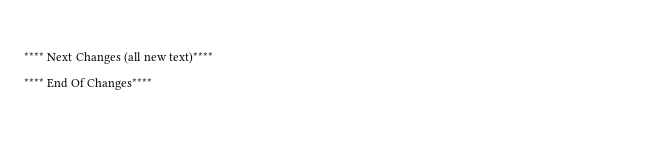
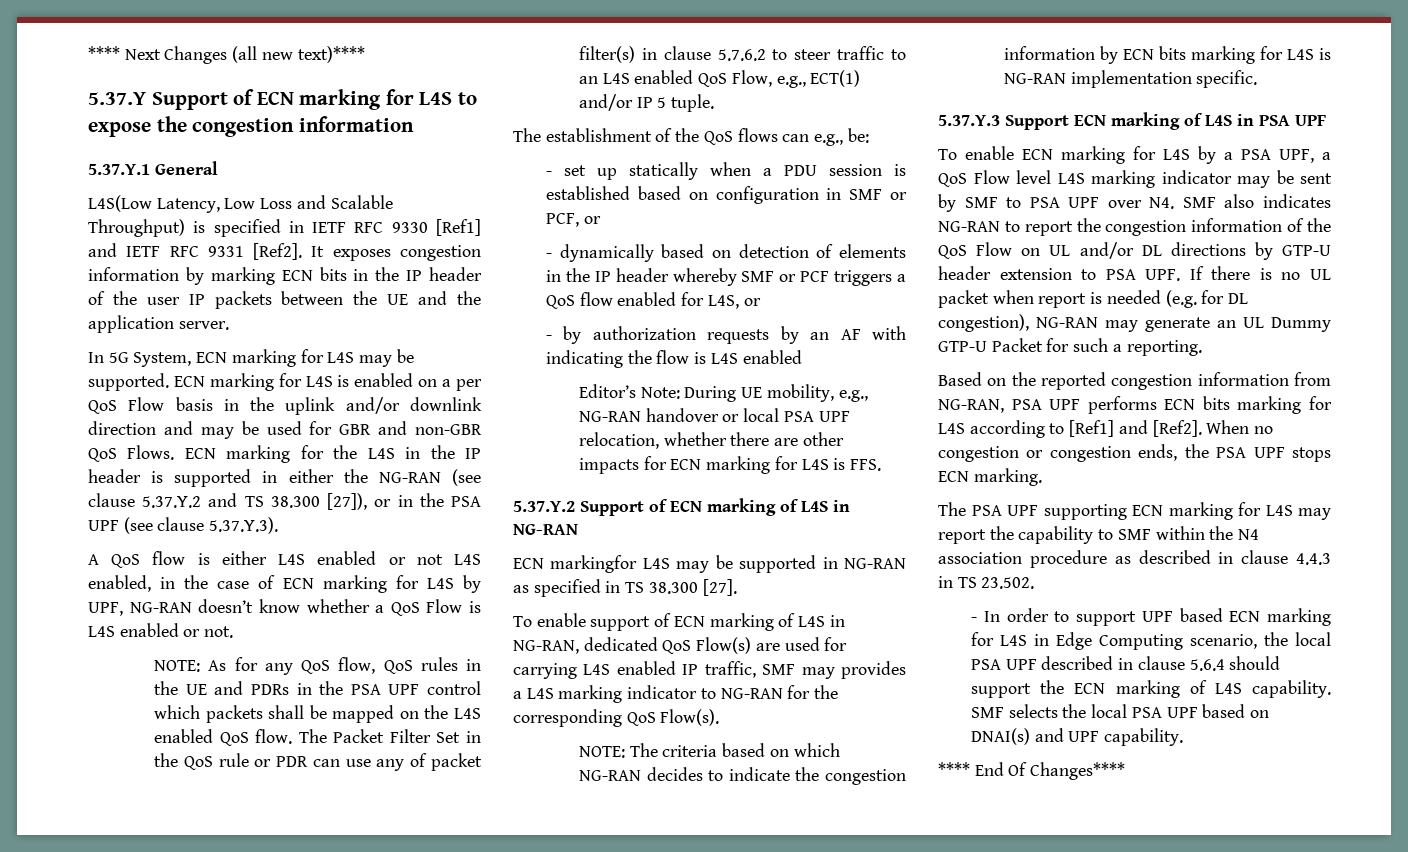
+ 5.37.Y Support of ECN marking for L4S to expose the congestion information
+ 5.37.Y.1 General
+ L4S(Low Latency, Low Loss and Scalable Throughput) is specified in IETF RFC 9330 [Ref1] and IETF RFC 9331 [Ref2]. It exposes congestion information by marking ECN bits in the IP header of the user IP packets between the UE and the application server.
+ In 5G System, ECN marking for L4S may be supported. ECN marking for L4S is enabled on a per QoS Flow basis in the uplink and/or downlink direction and may be used for GBR and non-GBR QoS Flows. ECN marking for the L4S in the IP header is supported in either the NG-RAN (see clause 5.37.Y.2 and TS 38.300 [27]), or in the PSA UPF (see clause 5.37.Y.3).
+ A QoS flow is either L4S enabled or not L4S enabled, in the case of ECN marking for L4S by UPF, NG-RAN doesn’t know whether a QoS Flow is L4S enabled or not.
+ NOTE: As for any QoS flow, QoS rules in the UE and PDRs in the PSA UPF control which packets shall be mapped on the L4S enabled QoS flow. The Packet Filter Set in the QoS rule or PDR can use any of packet filter(s) in clause 5.7.6.2 to steer traffic to an L4S enabled QoS Flow, e.g., ECT(1) and/or IP 5 tuple.
+ The establishment of the QoS flows can e.g., be:
+ - set up statically when a PDU session is established based on configuration in SMF or PCF, or
+ - dynamically based on detection of elements in the IP header whereby SMF or PCF triggers a QoS flow enabled for L4S, or
+ - by authorization requests by an AF with indicating the flow is L4S enabled
+ Editor’s Note: During UE mobility, e.g., NG-RAN handover or local PSA UPF relocation, whether there are other impacts for ECN marking for L4S is FFS.
+ 5.37.Y.2 Support of ECN marking of L4S in NG-RAN
+ ECN markingfor L4S may be supported in NG-RAN as specified in TS 38.300 [27].
+ To enable support of ECN marking of L4S in NG-RAN, dedicated QoS Flow(s) are used for carrying L4S enabled IP traffic, SMF may provides a L4S marking indicator to NG-RAN for the corresponding QoS Flow(s).
+ NOTE: The criteria based on which NG-RAN decides to indicate the congestion information by ECN bits marking for L4S is NG-RAN implementation specific.
+ 5.37.Y.3 Support ECN marking of L4S in PSA UPF
+ To enable ECN marking for L4S by a PSA UPF, a QoS Flow level L4S marking indicator may be sent by SMF to PSA UPF over N4. SMF also indicates NG-RAN to report the congestion information of the QoS Flow on UL and/or DL directions by GTP-U header extension to PSA UPF. If there is no UL packet when report is needed (e.g. for DL congestion), NG-RAN may generate an UL Dummy GTP-U Packet for such a reporting.
+ Based on the reported congestion information from NG-RAN, PSA UPF performs ECN bits marking for L4S according to [Ref1] and [Ref2]. When no congestion or congestion ends, the PSA UPF stops ECN marking.
+ The PSA UPF supporting ECN marking for L4S may report the capability to SMF within the N4 association procedure as described in clause 4.4.3 in TS 23.502.
+ - In order to support UPF based ECN marking for L4S in Edge Computing scenario, the local PSA UPF described in clause 5.6.4 should support the ECN marking of L4S capability. SMF selects the local PSA UPF based on DNAI(s) and UPF capability.

